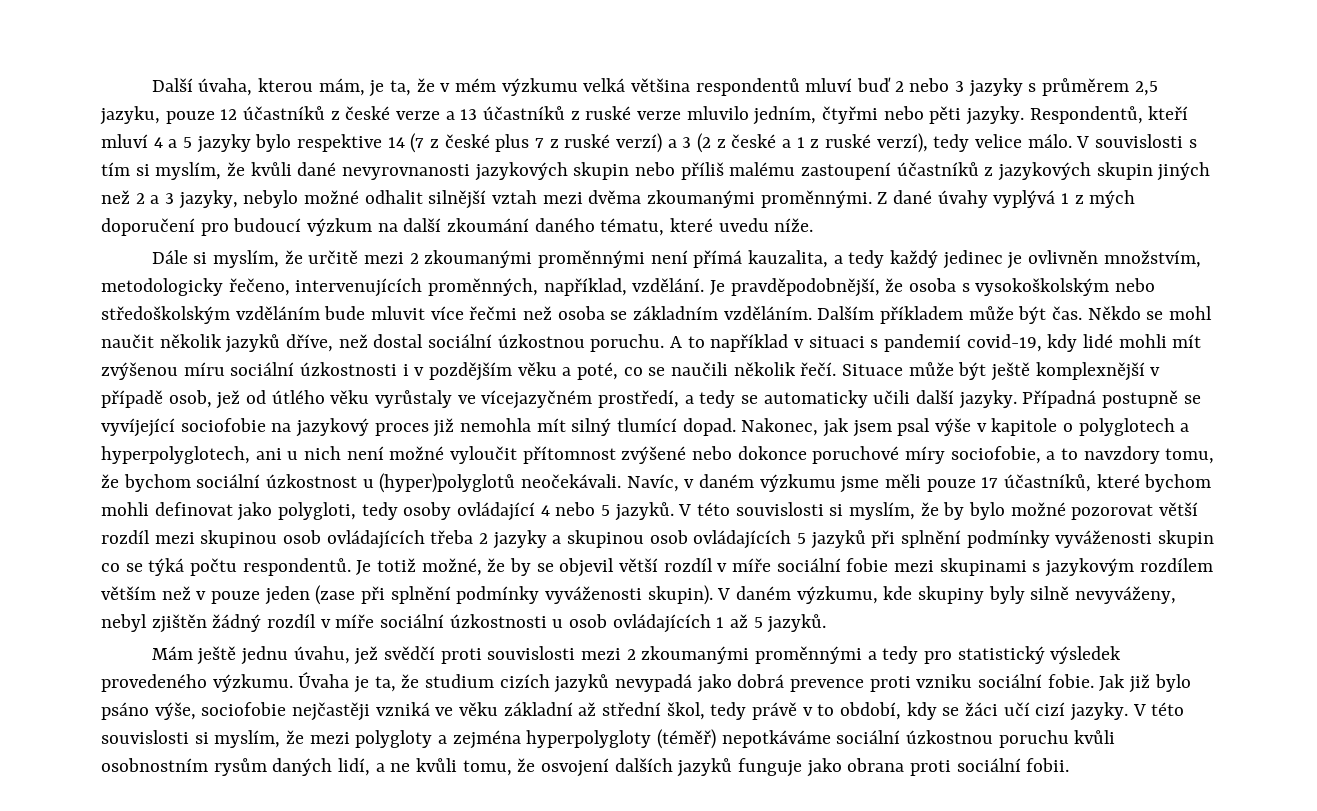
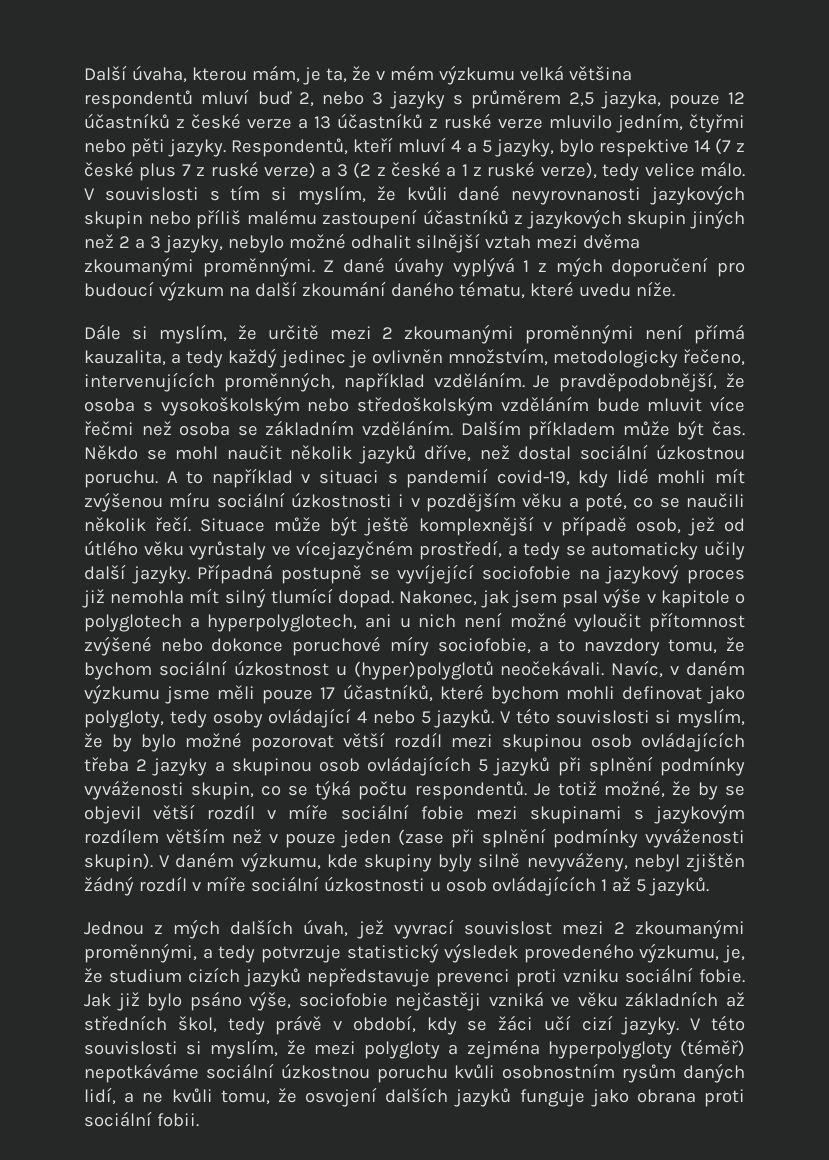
- Další úvaha, kterou mám, je ta, že v mém výzkumu velká většina respondentů mluví buď 2 nebo 3 jazyky s průměrem 2,5 jazyku, pouze 12 účastníků z české verze a 13 účastníků z ruské verze mluvilo jedním, čtyřmi nebo pěti jazyky.
+ Další úvaha, kterou mám, je ta, že v mém výzkumu velká většina respondentů mluví buď 2, nebo 3 jazyky s průměrem 2,5 jazyka, pouze 12 účastníků z české verze a 13 účastníků z ruské verze mluvilo jedním, čtyřmi nebo pěti jazyky.
- Respondentů, kteří mluví 4 a 5 jazyky bylo respektive 14 (7 z české plus 7 z ruské verzí) a 3 (2 z české a 1 z ruské verzí), tedy velice málo.
+ Respondentů, kteří mluví 4 a 5 jazyky, bylo respektive 14 (7 z české plus 7 z ruské verze) a 3 (2 z české a 1 z ruské verze), tedy velice málo.
- Dále si myslím, že určitě mezi 2 zkoumanými proměnnými není přímá kauzalita, a tedy každý jedinec je ovlivněn množstvím, metodologicky řečeno, intervenujících proměnných, například, vzdělání.
+ Dále si myslím, že určitě mezi 2 zkoumanými proměnnými není přímá kauzalita, a tedy každý jedinec je ovlivněn množstvím, metodologicky řečeno, intervenujících proměnných, například vzděláním.
- Situace může být ještě komplexnější v případě osob, jež od útlého věku vyrůstaly ve vícejazyčném prostředí, a tedy se automaticky učili další jazyky.
+ Situace může být ještě komplexnější v případě osob, jež od útlého věku vyrůstaly ve vícejazyčném prostředí, a tedy se automaticky učily další jazyky.
- Navíc, v daném výzkumu jsme měli pouze 17 účastníků, které bychom mohli definovat jako polygloti, tedy osoby ovládající 4 nebo 5 jazyků.
+ Navíc, v daném výzkumu jsme měli pouze 17 účastníků, které bychom mohli definovat jako polygloty, tedy osoby ovládající 4 nebo 5 jazyků.
- V této souvislosti si myslím, že by bylo možné pozorovat větší rozdíl mezi skupinou osob ovládajících třeba 2 jazyky a skupinou osob ovládajících 5 jazyků při splnění podmínky vyváženosti skupin co se týká počtu respondentů.
+ V této souvislosti si myslím, že by bylo možné pozorovat větší rozdíl mezi skupinou osob ovládajících třeba 2 jazyky a skupinou osob ovládajících 5 jazyků při splnění podmínky vyváženosti skupin, co se týká počtu respondentů.
- Mám ještě jednu úvahu, jež svědčí proti souvislosti mezi 2 zkoumanými proměnnými a tedy pro statistický výsledek provedeného výzkumu. Úvaha je ta, že studium cizích jazyků nevypadá jako dobrá prevence proti vzniku sociální fobie.
+ Jednou z mých dalších úvah, jež vyvrací souvislost mezi 2 zkoumanými proměnnými, a tedy potvrzuje statistický výsledek provedeného výzkumu, je, že studium cizích jazyků nepředstavuje prevenci proti vzniku sociální fobie.
- Jak již bylo psáno výše, sociofobie nejčastěji vzniká ve věku základní až střední škol, tedy právě v to období, kdy se žáci učí cizí jazyky.
+ Jak již bylo psáno výše, sociofobie nejčastěji vzniká ve věku základních až středních škol, tedy právě v období, kdy se žáci učí cizí jazyky.

